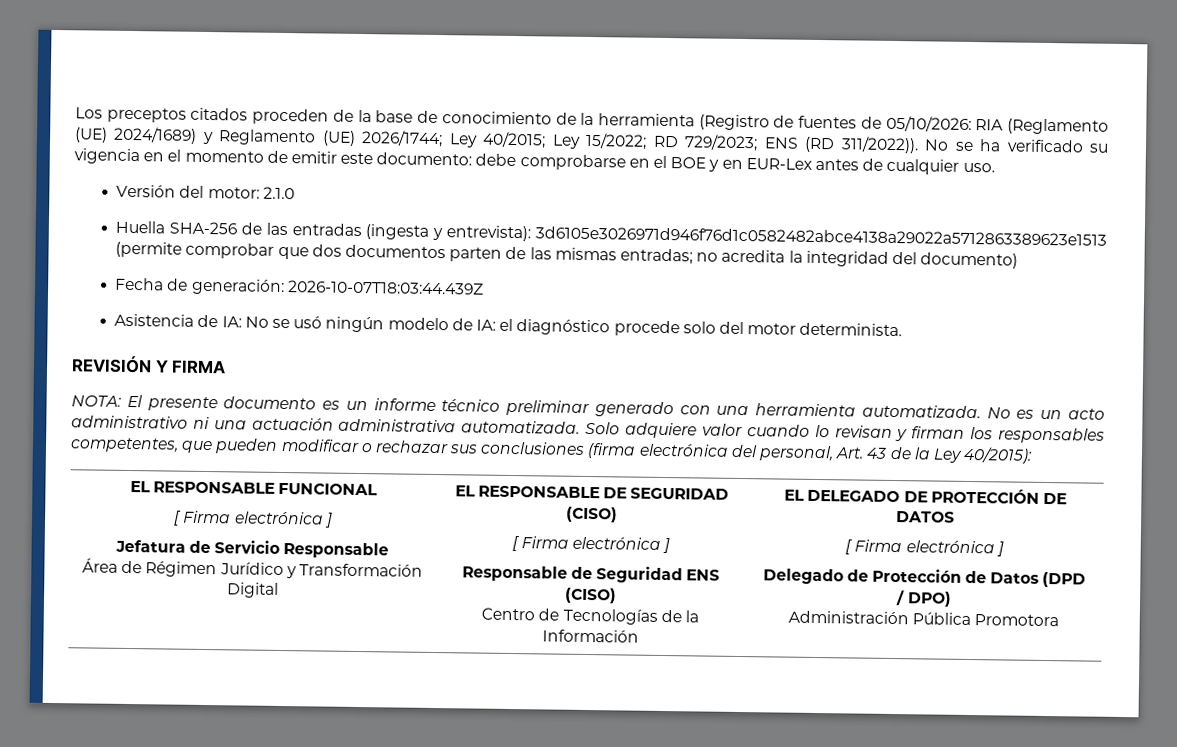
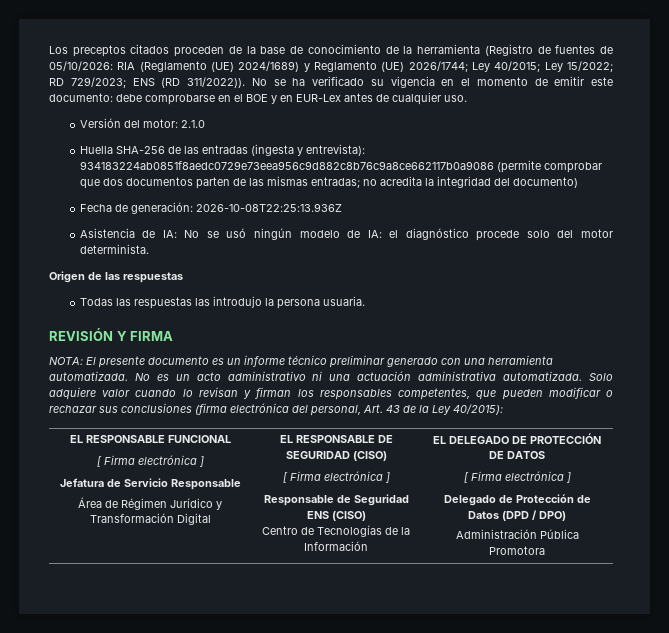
- Huella SHA-256 de las entradas (ingesta y entrevista): 3d6105e3026971d946f76d1c0582482abce4138a29022a5712863389623e1513 (permite comprobar que dos documentos parten de las mismas entradas; no acredita la integridad del documento)
+ Huella SHA-256 de las entradas (ingesta y entrevista): 934183224ab0851f8aedc0729e73eea956c9d882c8b76c9a8ce662117b0a9086 (permite comprobar que dos documentos parten de las mismas entradas; no acredita la integridad del documento)
- Fecha de generación: 2026-10-07T18:03:44.439Z
+ Fecha de generación: 2026-10-08T22:25:13.936Z
+ Origen de las respuestas
+ Todas las respuestas las introdujo la persona usuaria.

